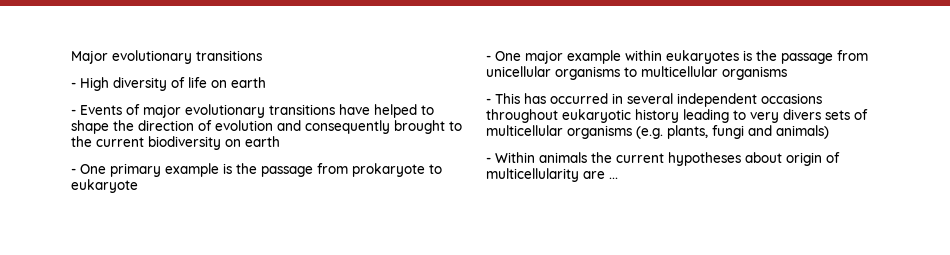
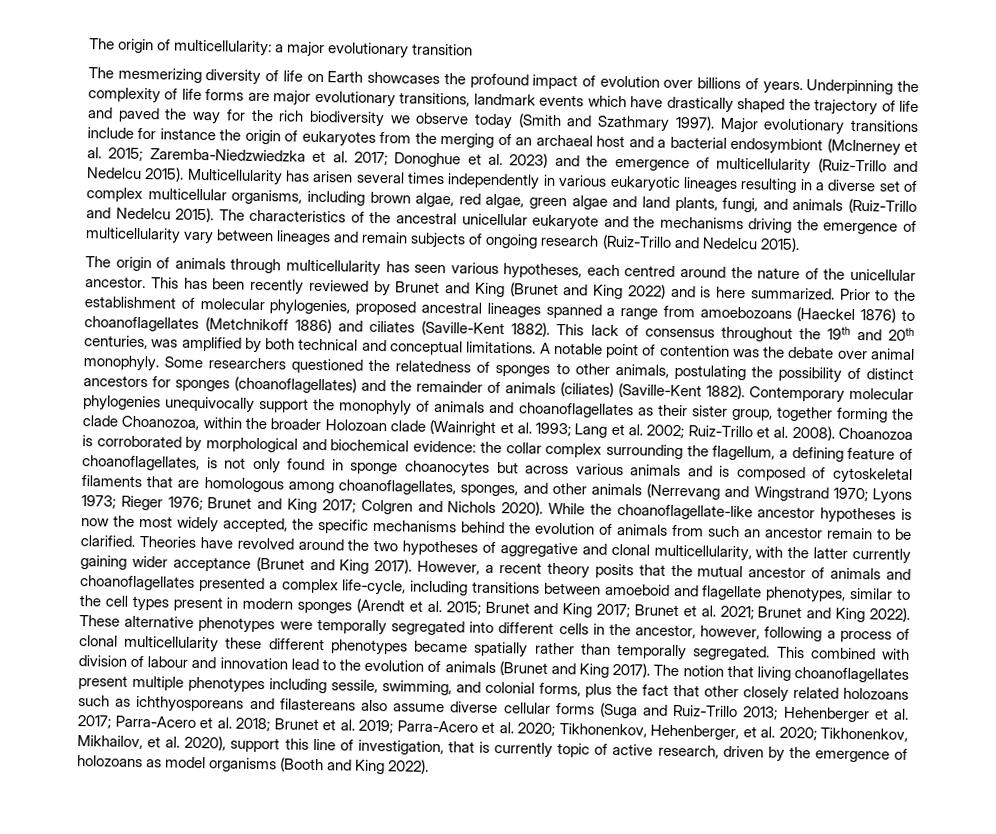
- Major evolutionary transitions
- - High diversity of life on earth
- - Events of major evolutionary transitions have helped to shape the direction of evolution and consequently brought to the current biodiversity on earth
- - One primary example is the passage from prokaryote to eukaryote
- - One major example within eukaryotes is the passage from unicellular organisms to multicellular organisms
- - This has occurred in several independent occasions throughout eukaryotic history leading to very divers sets of multicellular organisms (e.g. plants, fungi and animals)
- - Within animals the current hypotheses about origin of multicellularity are ...
+ The origin of multicellularity: a major evolutionary transition
+ The mesmerizing diversity of life on Earth showcases the profound impact of evolution over billions of years. Underpinning the complexity of life forms are major evolutionary transitions, landmark events which have drastically shaped the trajectory of life and paved the way for the rich biodiversity we observe today (Smith and Szathmary 1997). Major evolutionary transitions include for instance the origin of eukaryotes from the merging of an archaeal host and a bacterial endosymbiont (McInerney et al. 2015; Zaremba-Niedzwiedzka et al. 2017; Donoghue et al. 2023) and the emergence of multicellularity (Ruiz-Trillo and Nedelcu 2015). Multicellularity has arisen several times independently in various eukaryotic lineages resulting in a diverse set of complex multicellular organisms, including brown algae, red algae, green algae and land plants, fungi, and animals (Ruiz-Trillo and Nedelcu 2015). The characteristics of the ancestral unicellular eukaryote and the mechanisms driving the emergence of multicellularity vary between lineages and remain subjects of ongoing research (Ruiz-Trillo and Nedelcu 2015).
+ The origin of animals through multicellularity has seen various hypotheses, each centred around the nature of the unicellular ancestor. This has been recently reviewed by Brunet and King (Brunet and King 2022) and is here summarized. Prior to the establishment of molecular phylogenies, proposed ancestral lineages spanned a range from amoebozoans (Haeckel 1876) to choanoflagellates (Metchnikoff 1886) and ciliates (Saville-Kent 1882). This lack of consensus throughout the 19th and 20th centuries, was amplified by both technical and conceptual limitations. A notable point of contention was the debate over animal monophyly. Some researchers questioned the relatedness of sponges to other animals, postulating the possibility of distinct ancestors for sponges (choanoflagellates) and the remainder of animals (ciliates) (Saville-Kent 1882). Contemporary molecular phylogenies unequivocally support the monophyly of animals and choanoflagellates as their sister group, together forming the clade Choanozoa, within the broader Holozoan clade (Wainright et al. 1993; Lang et al. 2002; Ruiz-Trillo et al. 2008). Choanozoa is corroborated by morphological and biochemical evidence: the collar complex surrounding the flagellum, a defining feature of choanoflagellates, is not only found in sponge choanocytes but across various animals and is composed of cytoskeletal filaments that are homologous among choanoflagellates, sponges, and other animals (Nerrevang and Wingstrand 1970; Lyons 1973; Rieger 1976; Brunet and King 2017; Colgren and Nichols 2020). While the choanoflagellate-like ancestor hypotheses is now the most widely accepted, the specific mechanisms behind the evolution of animals from such an ancestor remain to be clarified. Theories have revolved around the two hypotheses of aggregative and clonal multicellularity, with the latter currently gaining wider acceptance (Brunet and King 2017). However, a recent theory posits that the mutual ancestor of animals and choanoflagellates presented a complex life-cycle, including transitions between amoeboid and flagellate phenotypes, similar to the cell types present in modern sponges (Arendt et al. 2015; Brunet and King 2017; Brunet et al. 2021; Brunet and King 2022). These alternative phenotypes were temporally segregated into different cells in the ancestor, however, following a process of clonal multicellularity these different phenotypes became spatially rather than temporally segregated. This combined with division of labour and innovation lead to the evolution of animals (Brunet and King 2017). The notion that living choanoflagellates present multiple phenotypes including sessile, swimming, and colonial forms, plus the fact that other closely related holozoans such as ichthyosporeans and filastereans also assume diverse cellular forms (Suga and Ruiz-Trillo 2013; Hehenberger et al. 2017; Parra-Acero et al. 2018; Brunet et al. 2019; Parra-Acero et al. 2020; Tikhonenkov, Hehenberger, et al. 2020; Tikhonenkov, Mikhailov, et al. 2020), support this line of investigation, that is currently topic of active research, driven by the emergence of holozoans as model organisms (Booth and King 2022).

